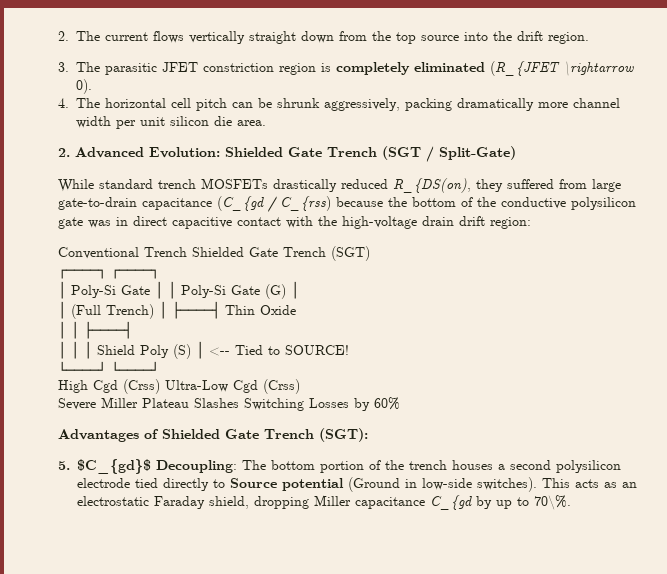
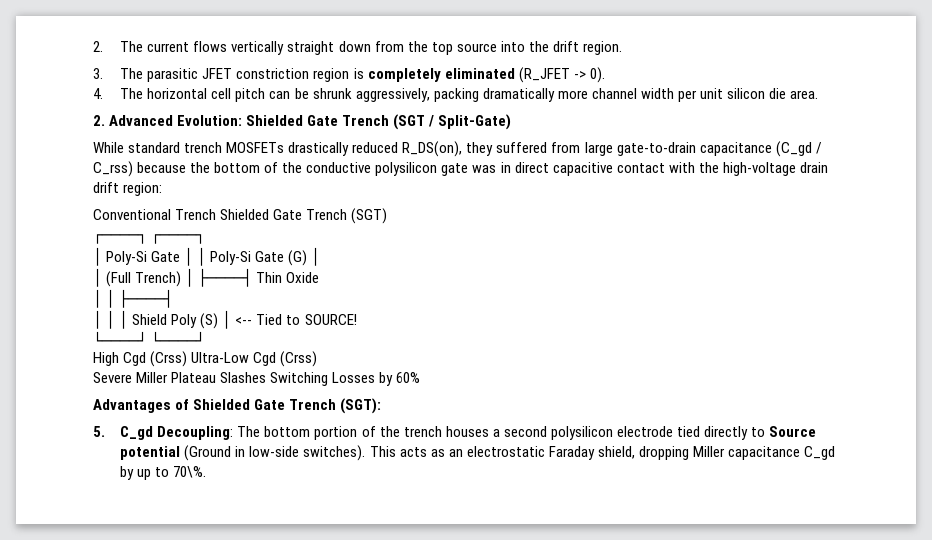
- 3. The parasitic JFET constriction region is completely eliminated (R_{JFET \rightarrow 0).
+ 3. The parasitic JFET constriction region is completely eliminated (R_JFET -> 0).
- While standard trench MOSFETs drastically reduced R_{DS(on), they suffered from large gate-to-drain capacitance (C_{gd / C_{rss) because the bottom of the conductive polysilicon gate was in direct capacitive contact with the high-voltage drain drift region:
+ While standard trench MOSFETs drastically reduced R_DS(on), they suffered from large gate-to-drain capacitance (C_gd / C_rss) because the bottom of the conductive polysilicon gate was in direct capacitive contact with the high-voltage drain drift region:
- 5. $C_{gd}$ Decoupling: The bottom portion of the trench houses a second polysilicon electrode tied directly to Source potential (Ground in low-side switches).
+ 5. C_gd Decoupling: The bottom portion of the trench houses a second polysilicon electrode tied directly to Source potential (Ground in low-side switches).
- This acts as an electrostatic Faraday shield, dropping Miller capacitance C_{gd by up to 70\%.
+ This acts as an electrostatic Faraday shield, dropping Miller capacitance C_gd by up to 70\%.

